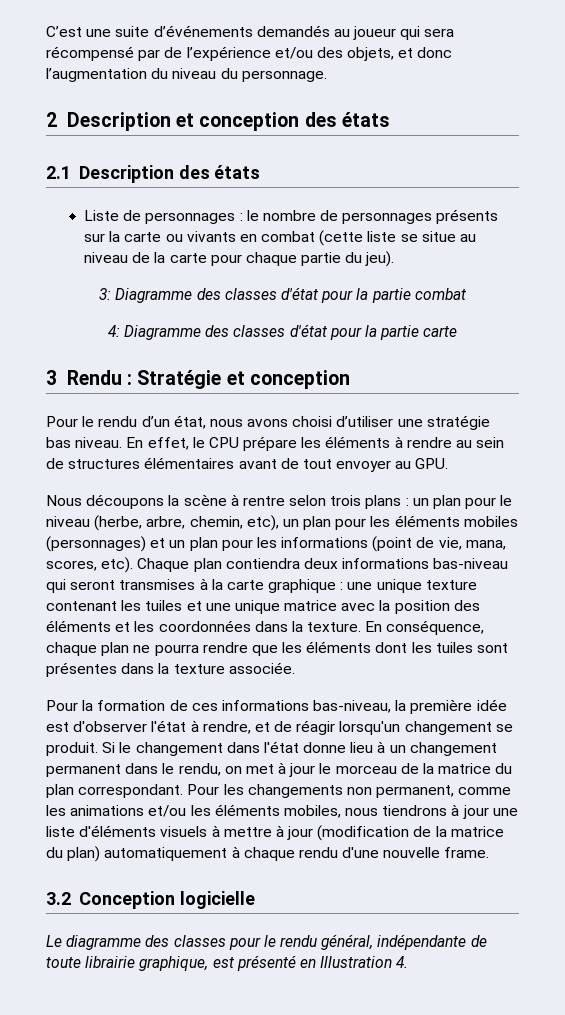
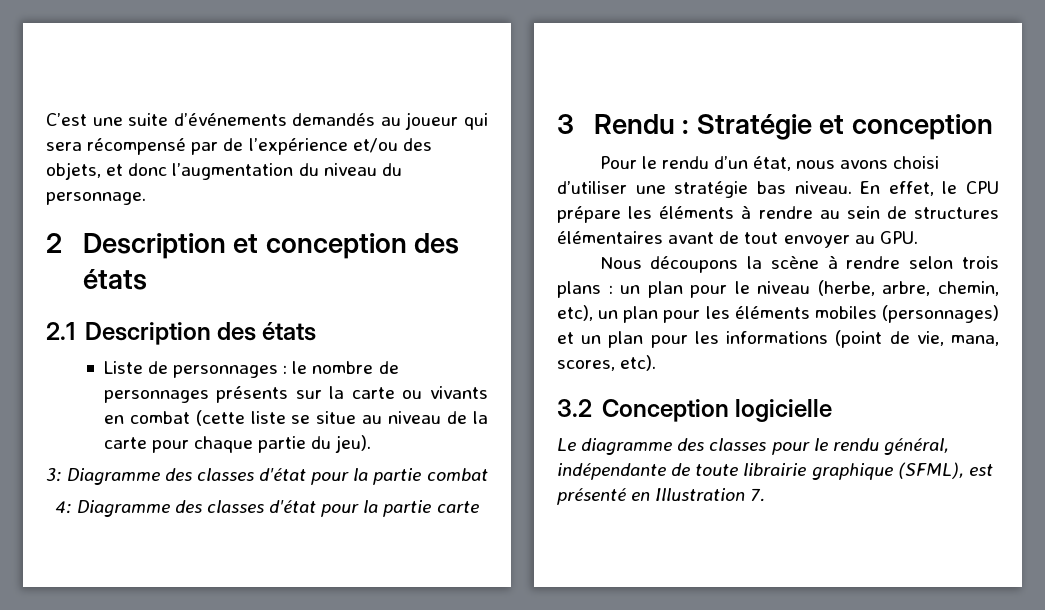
- Nous découpons la scène à rentre selon trois plans : un plan pour le niveau (herbe, arbre, chemin, etc), un plan pour les éléments mobiles (personnages) et un plan pour les informations (point de vie, mana, scores, etc). Chaque plan contiendra deux informations bas-niveau qui seront transmises à la carte graphique : une unique texture contenant les tuiles et une unique matrice avec la position des éléments et les coordonnées dans la texture. En conséquence, chaque plan ne pourra rendre que les éléments dont les tuiles sont présentes dans la texture associée.
- Pour la formation de ces informations bas-niveau, la première idée est d'observer l'état à rendre, et de réagir lorsqu'un changement se produit. Si le changement dans l'état donne lieu à un changement permanent dans le rendu, on met à jour le morceau de la matrice du plan correspondant. Pour les changements non permanent, comme les animations et/ou les éléments mobiles, nous tiendrons à jour une liste d'éléments visuels à mettre à jour (modification de la matrice du plan) automatiquement à chaque rendu d'une nouvelle frame.
+ Nous découpons la scène à rendre selon trois plans : un plan pour le niveau (herbe, arbre, chemin, etc), un plan pour les éléments mobiles (personnages) et un plan pour les informations (point de vie, mana, scores, etc).
- Le diagramme des classes pour le rendu général, indépendante de toute librairie graphique, est présenté en Illustration 4.
+ Le diagramme des classes pour le rendu général, indépendante de toute librairie graphique (SFML), est présenté en Illustration 7.

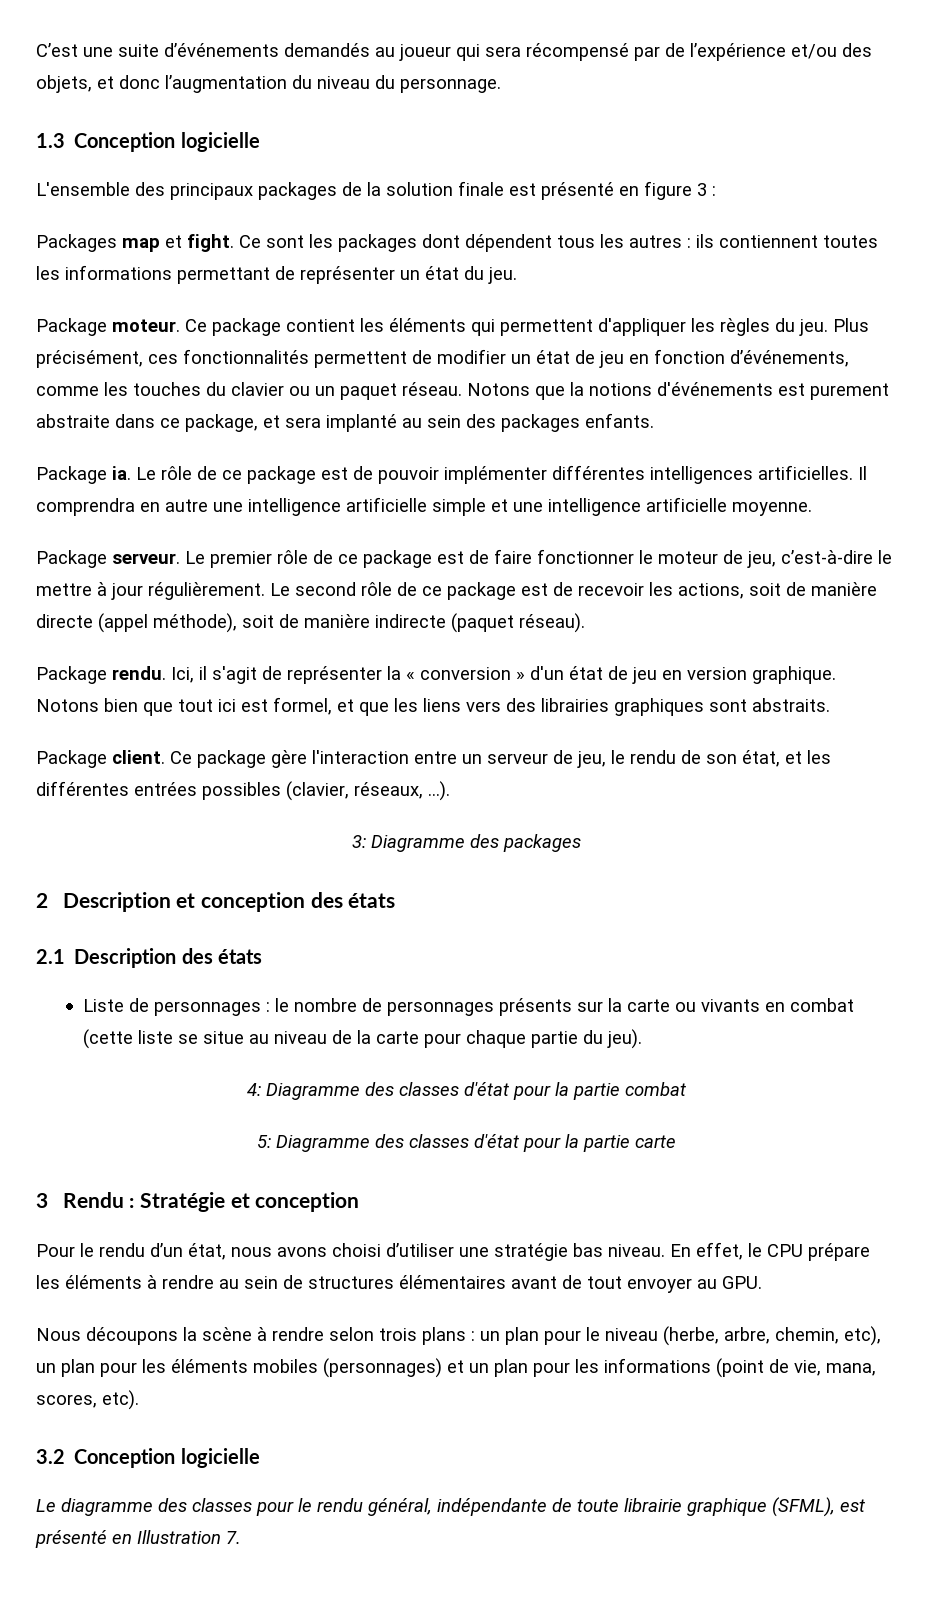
+ 1.3 Conception logicielle
+ L'ensemble des principaux packages de la solution finale est présenté en figure 3 :
+ Packages map et fight. Ce sont les packages dont dépendent tous les autres : ils contiennent toutes les informations permettant de représenter un état du jeu.
+ Package moteur. Ce package contient les éléments qui permettent d'appliquer les règles du jeu. Plus précisément, ces fonctionnalités permettent de modifier un état de jeu en fonction d’événements, comme les touches du clavier ou un paquet réseau. Notons que la notions d'événements est purement abstraite dans ce package, et sera implanté au sein des packages enfants.
+ Package ia. Le rôle de ce package est de pouvoir implémenter différentes intelligences artificielles. Il comprendra en autre une intelligence artificielle simple et une intelligence artificielle moyenne.
+ Package serveur. Le premier rôle de ce package est de faire fonctionner le moteur de jeu, c’est-à-dire le mettre à jour régulièrement. Le second rôle de ce package est de recevoir les actions, soit de manière directe (appel méthode), soit de manière indirecte (paquet réseau).
+ Package rendu. Ici, il s'agit de représenter la « conversion » d'un état de jeu en version graphique. Notons bien que tout ici est formel, et que les liens vers des librairies graphiques sont abstraits.
+ Package client. Ce package gère l'interaction entre un serveur de jeu, le rendu de son état, et les différentes entrées possibles (clavier, réseaux, …).
+ 3: Diagramme des packages
- 3: Diagramme des classes d'état pour la partie combat
+ 4: Diagramme des classes d'état pour la partie combat
- 4: Diagramme des classes d'état pour la partie carte
+ 5: Diagramme des classes d'état pour la partie carte

